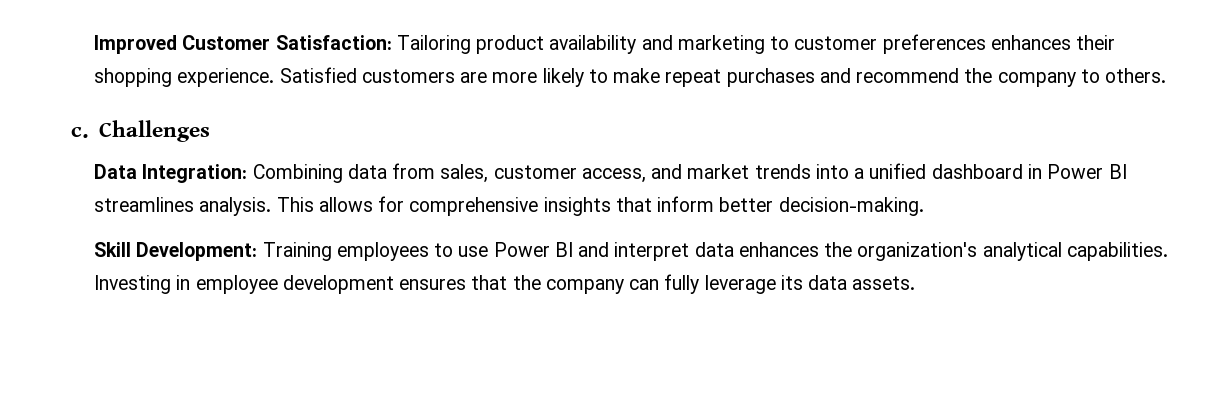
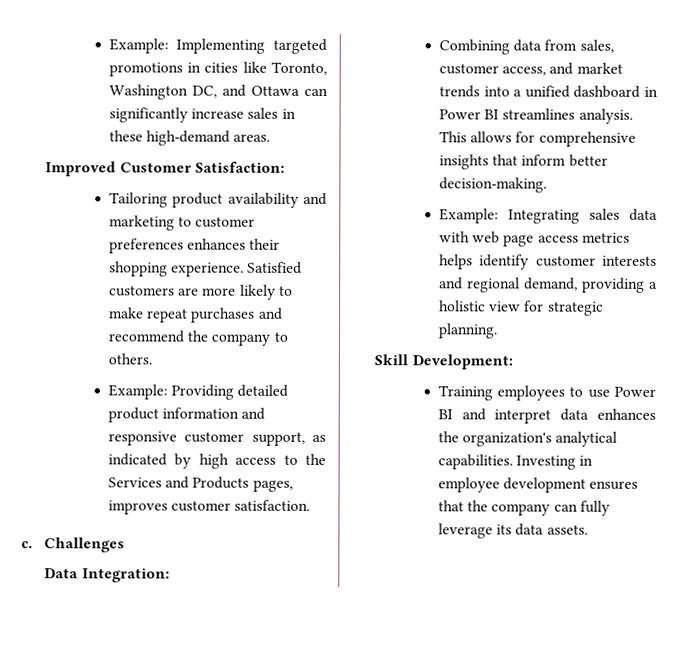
+ Example: Implementing targeted promotions in cities like Toronto, Washington DC, and Ottawa can significantly increase sales in these high-demand areas.
- Improved Customer Satisfaction: Tailoring product availability and marketing to customer preferences enhances their shopping experience.
+ Improved Customer Satisfaction:
+ Tailoring product availability and marketing to customer preferences enhances their shopping experience.
+ Example: Providing detailed product information and responsive customer support, as indicated by high access to the Services and Products pages, improves customer satisfaction.
- Data Integration: Combining data from sales, customer access, and market trends into a unified dashboard in Power BI streamlines analysis.
+ Data Integration:
+ Combining data from sales, customer access, and market trends into a unified dashboard in Power BI streamlines analysis.
+ Example: Integrating sales data with web page access metrics helps identify customer interests and regional demand, providing a holistic view for strategic planning.
- Skill Development: Training employees to use Power BI and interpret data enhances the organization's analytical capabilities.
+ Skill Development:
+ Training employees to use Power BI and interpret data enhances the organization's analytical capabilities.

